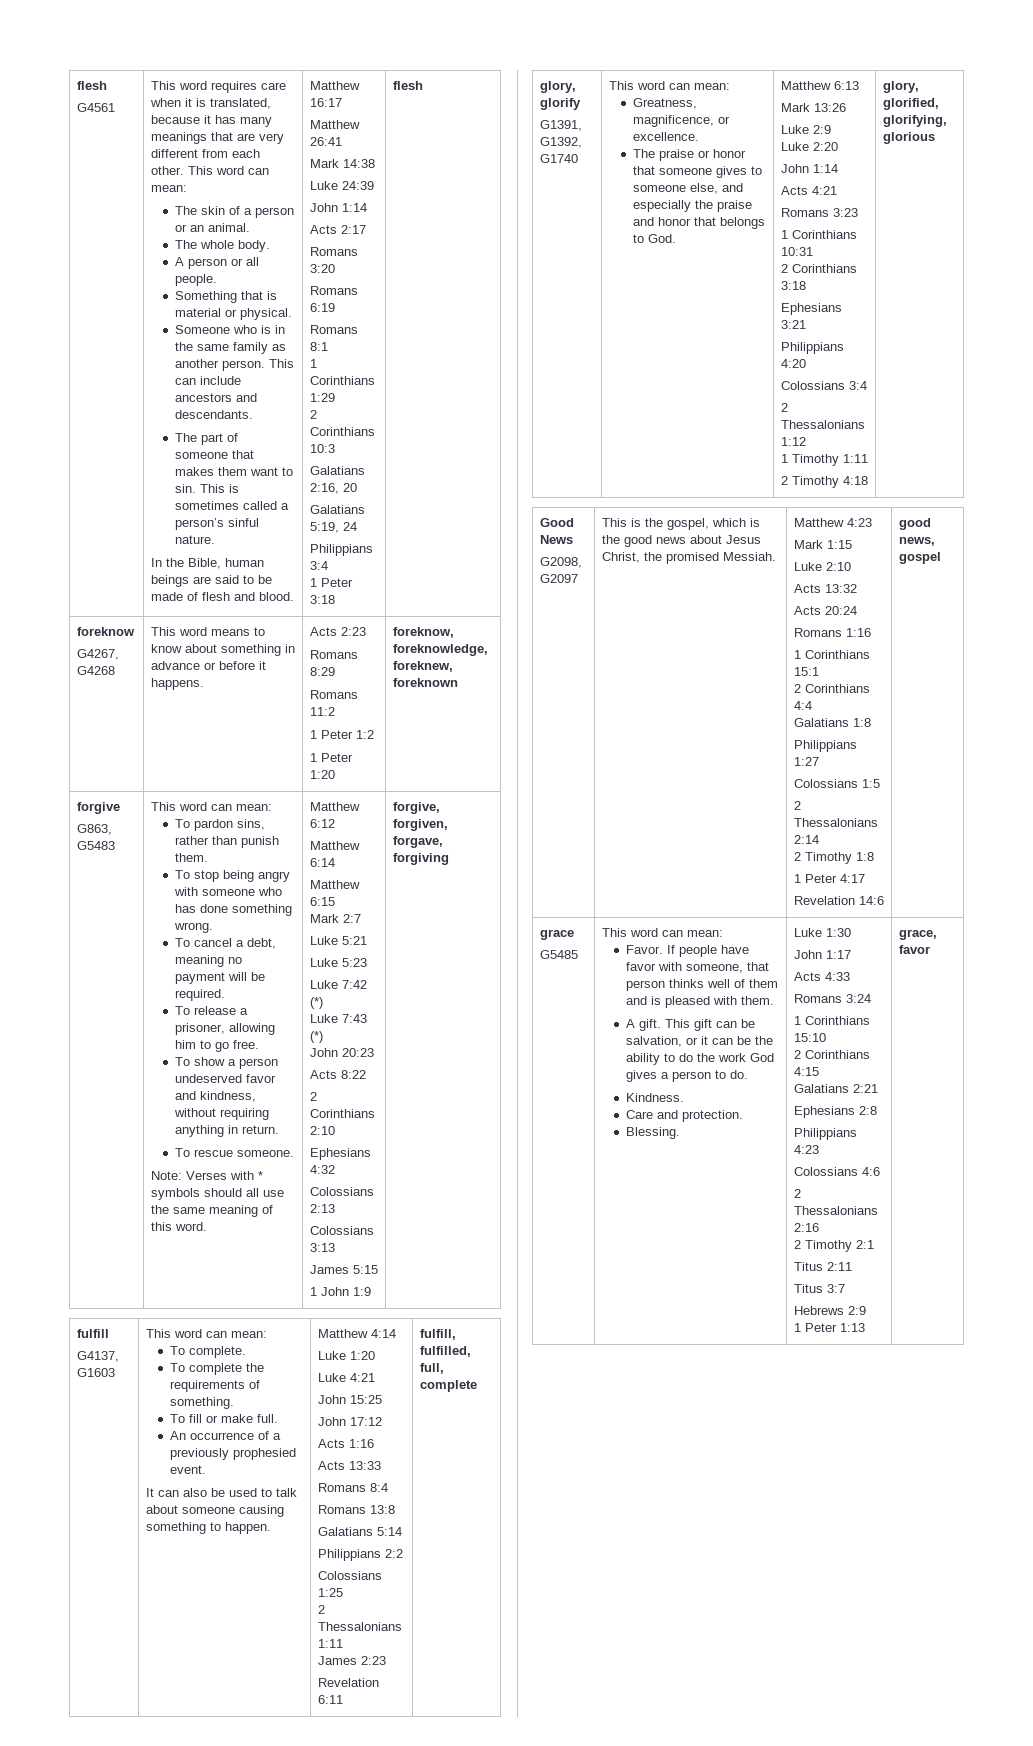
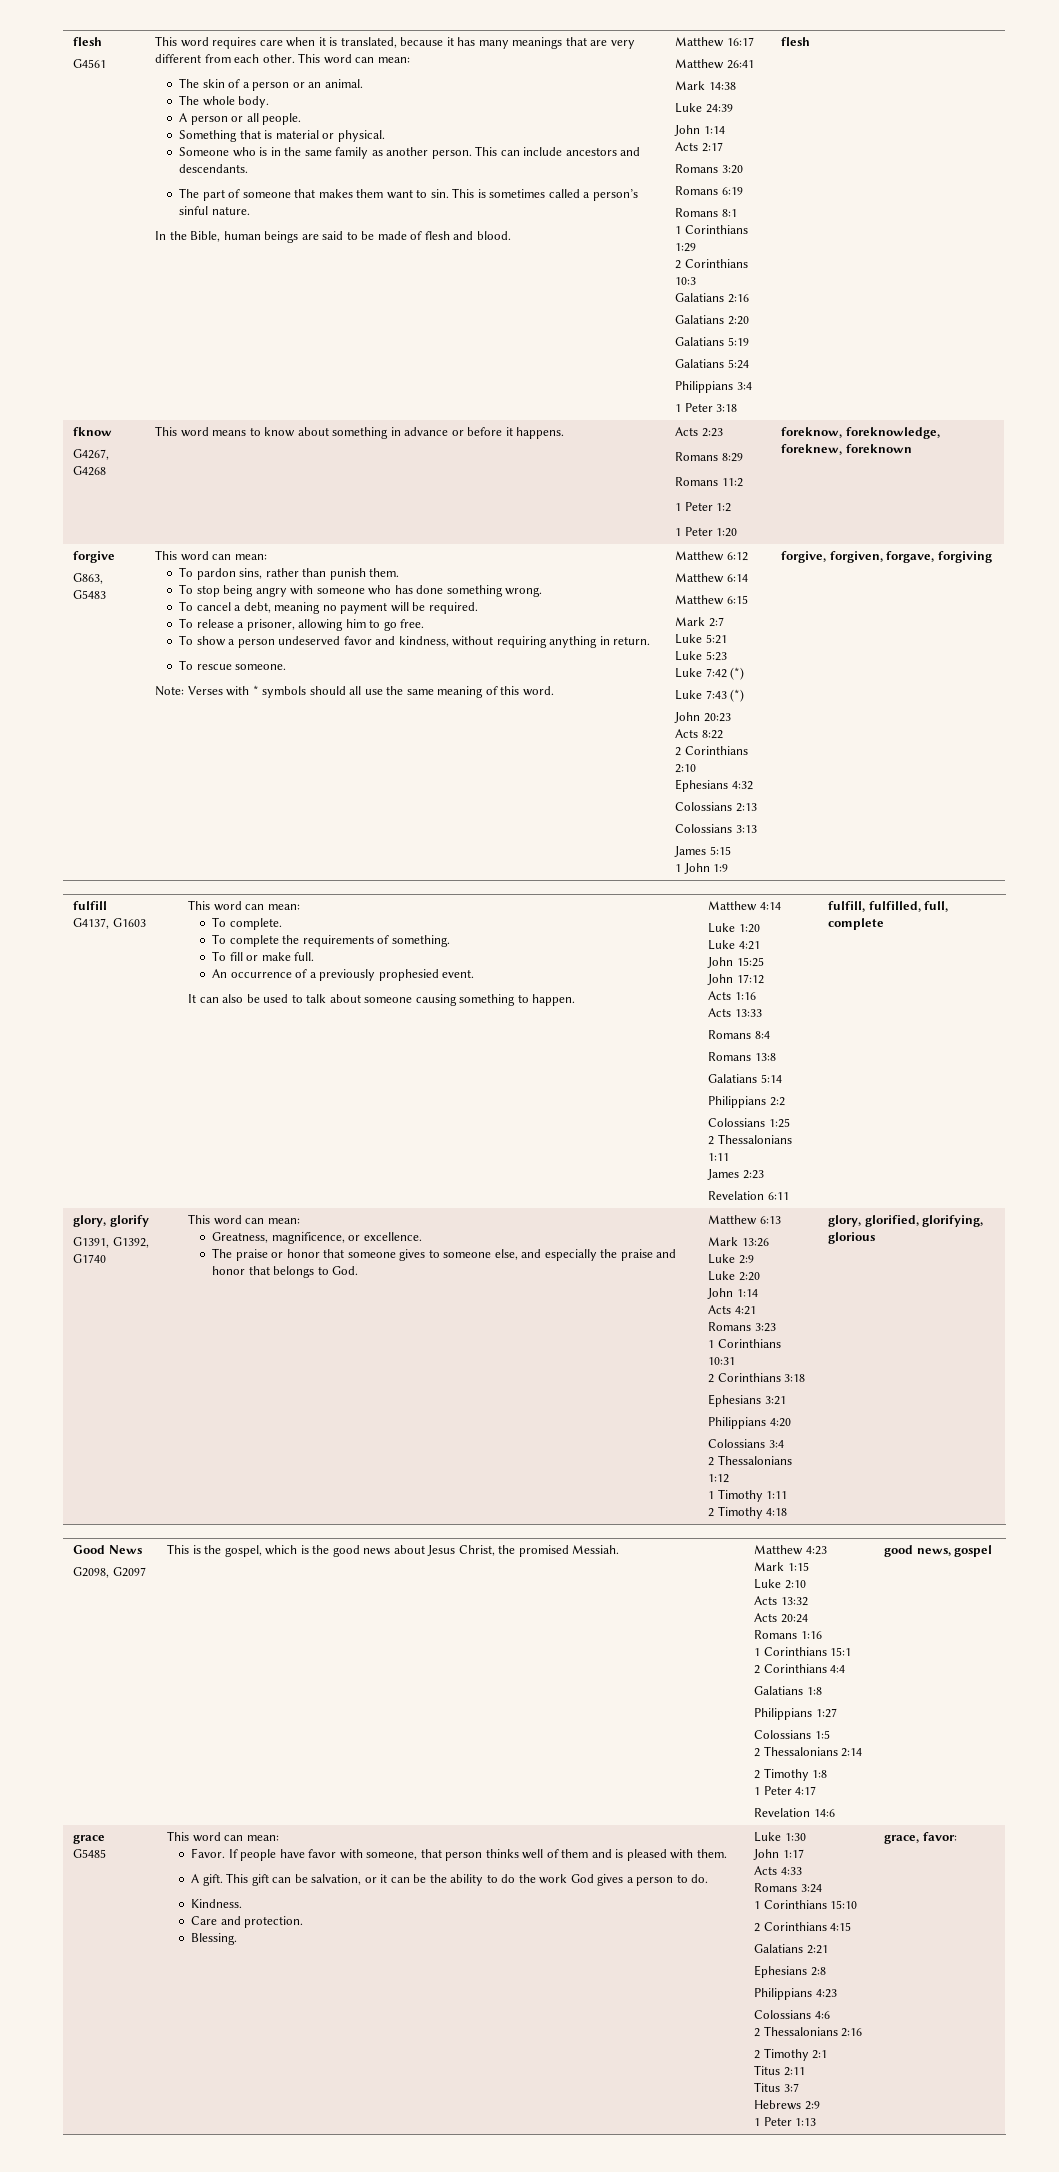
- Galatians 2:16, 20
- Galatians 5:19, 24
+ Galatians 2:16
+ Galatians 2:20
+ Galatians 5:19
+ Galatians 5:24
- foreknow
+ fknow
- grace, favor
+ grace, favor:

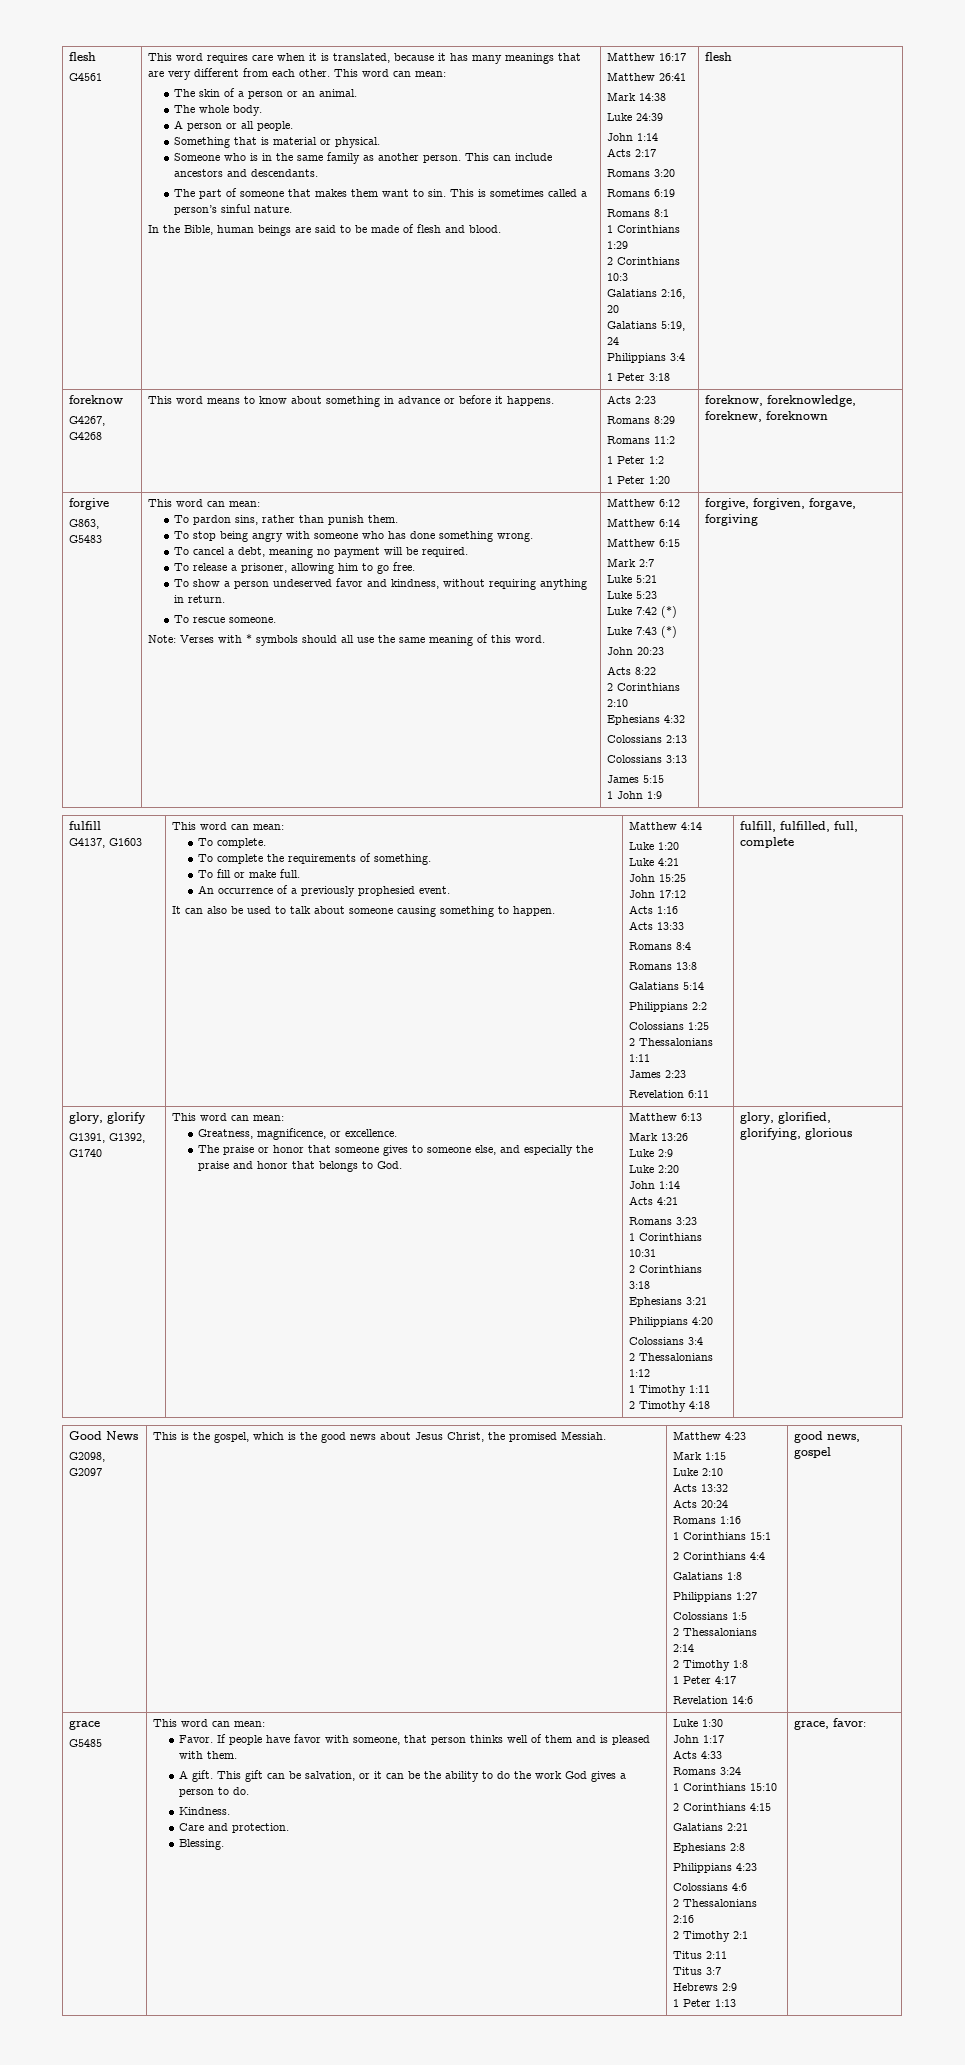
- Galatians 2:16
- Galatians 2:20
- Galatians 5:19
- Galatians 5:24
+ Galatians 2:16, 20
+ Galatians 5:19, 24
- fknow
+ foreknow

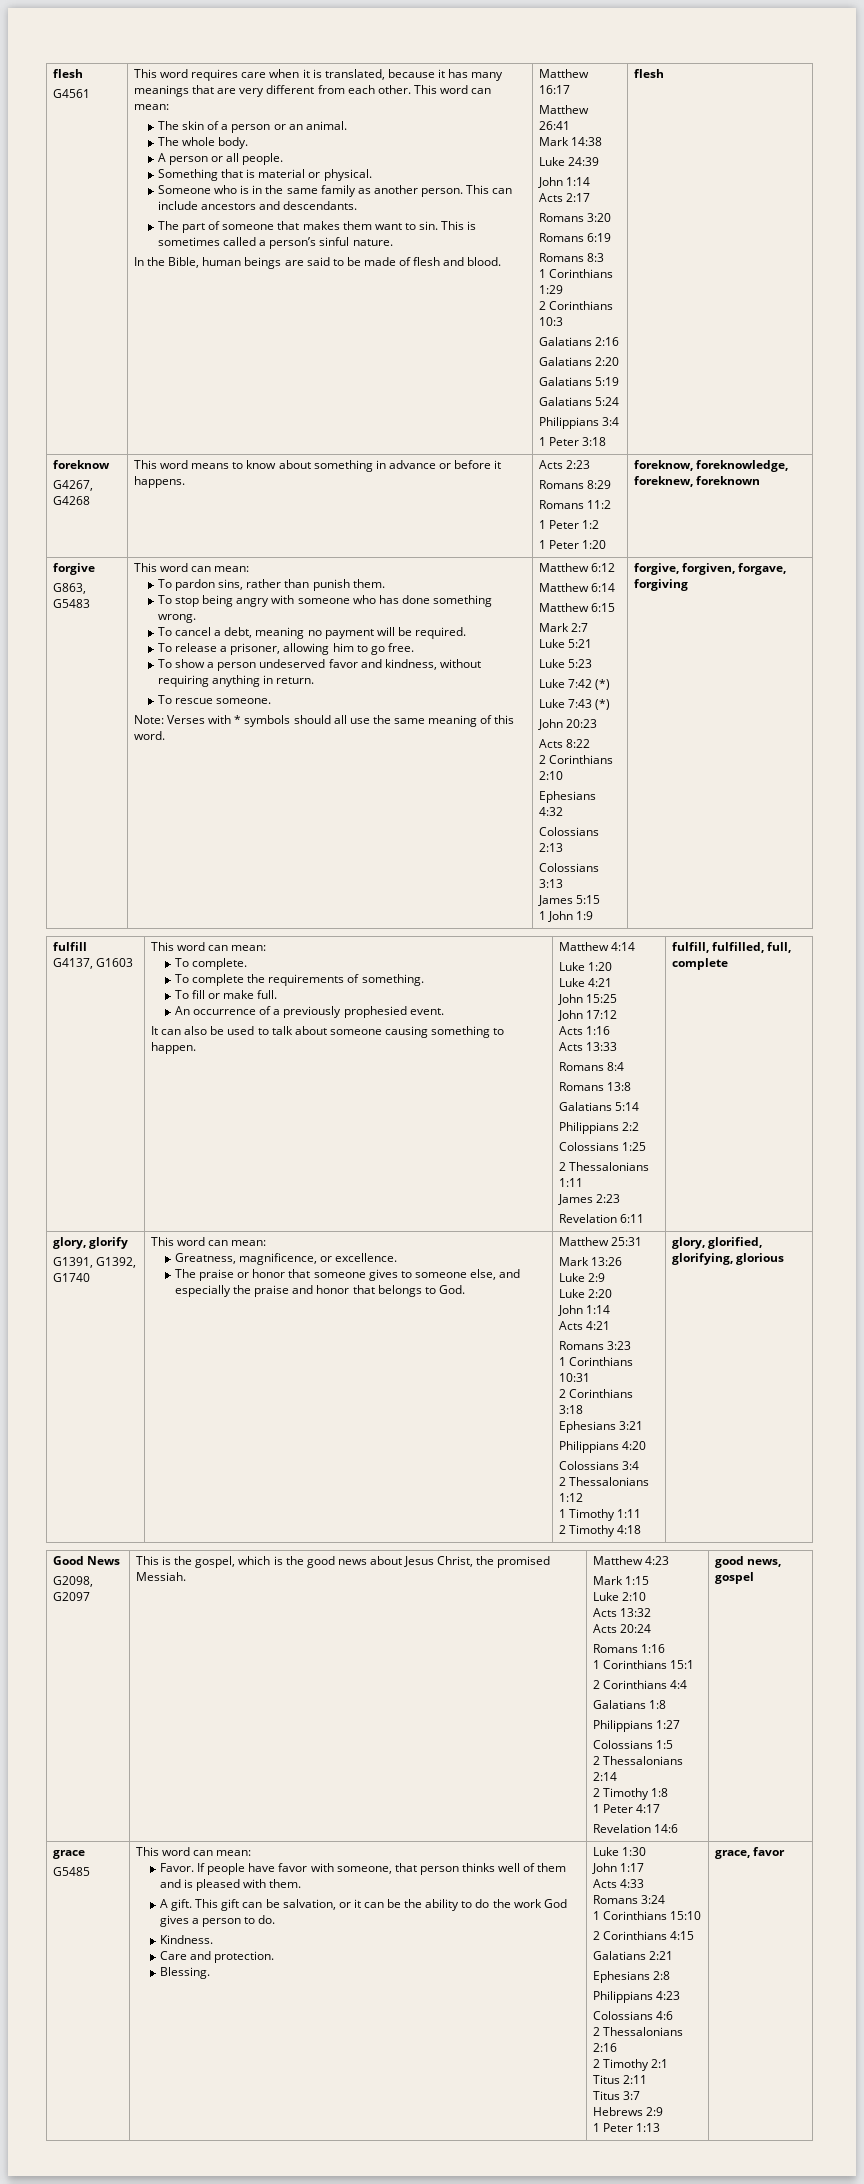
- Romans 8:1
+ Romans 8:3
- Galatians 2:16, 20
- Galatians 5:19, 24
+ Galatians 2:16
+ Galatians 2:20
+ Galatians 5:19
+ Galatians 5:24
- Matthew 6:13
+ Matthew 25:31
- grace, favor:
+ grace, favor

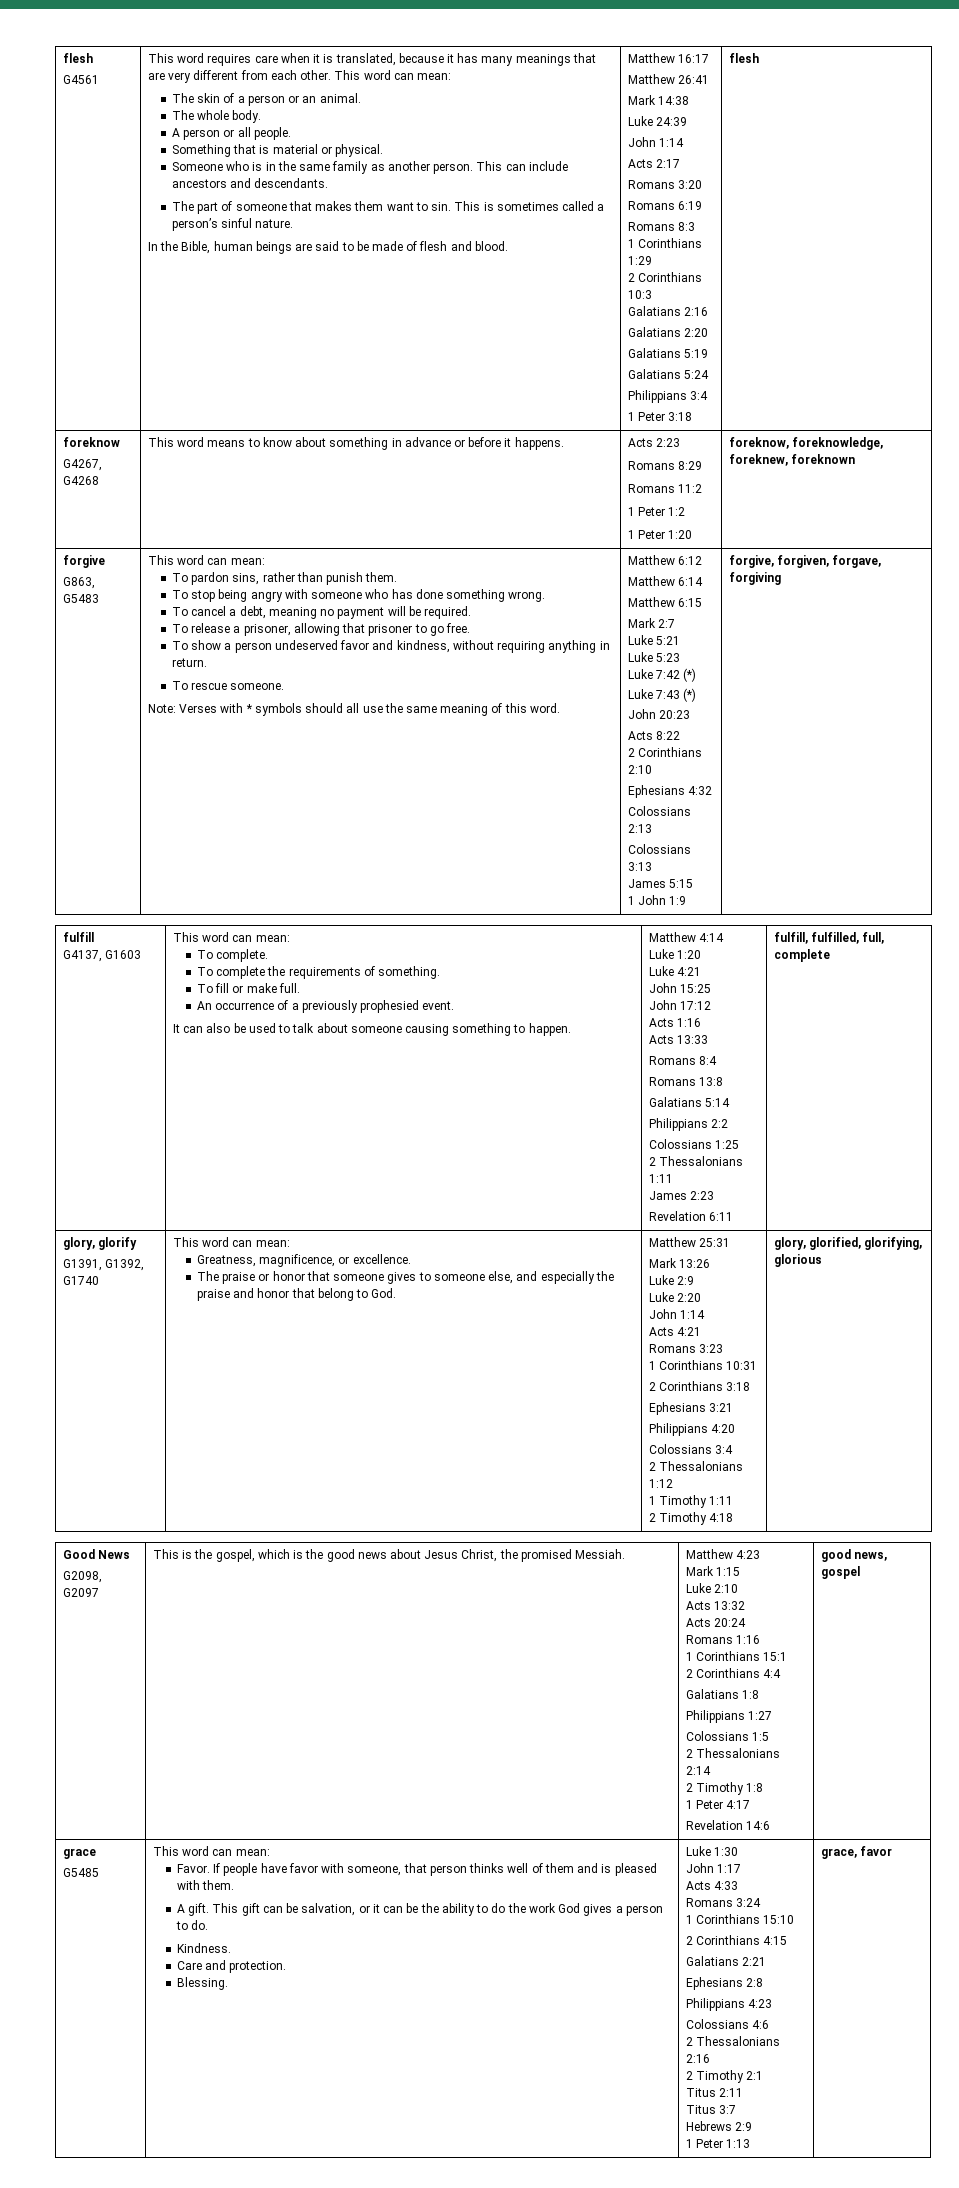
- To release a prisoner, allowing him to go free.
+ To release a prisoner, allowing that prisoner to go free.
- The praise or honor that someone gives to someone else, and especially the praise and honor that belongs to God.
+ The praise or honor that someone gives to someone else, and especially the praise and honor that belong to God.

